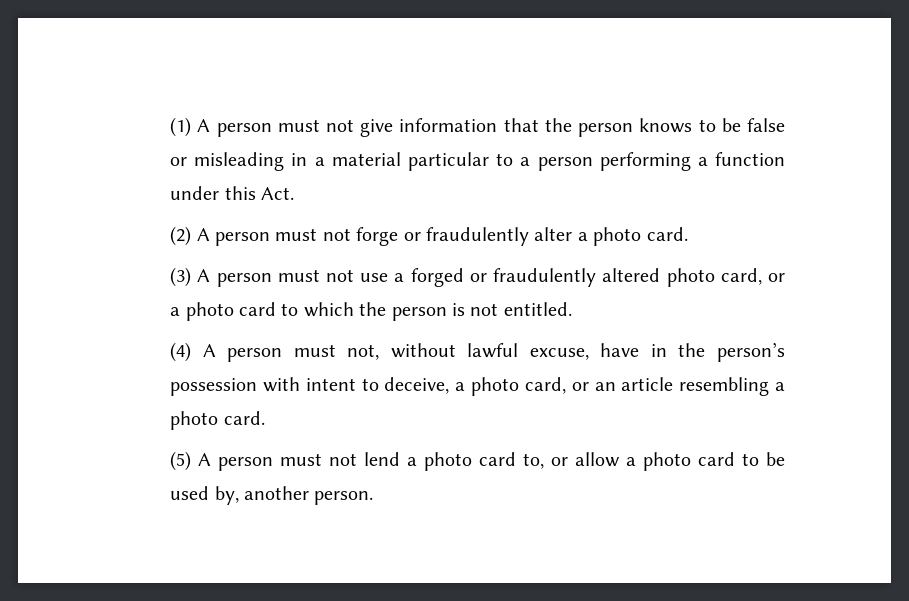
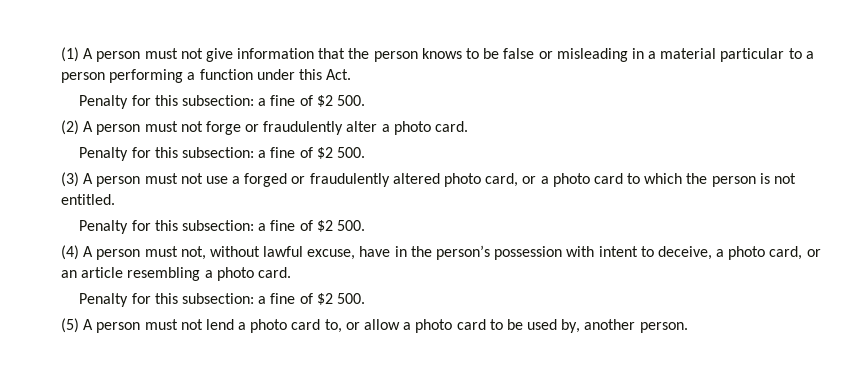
  (1) A person must not give information that the person knows to be false or misleading in a material particular to a person performing a function under this Act.
+ Penalty for this subsection: a fine of $2 500.
  (2) A person must not forge or fraudulently alter a photo card.
+ Penalty for this subsection: a fine of $2 500.
  (3) A person must not use a forged or fraudulently altered photo card, or a photo card to which the person is not entitled.
+ Penalty for this subsection: a fine of $2 500.
  (4) A person must not, without lawful excuse, have in the person’s possession with intent to deceive, a photo card, or an article resembling a photo card.
+ Penalty for this subsection: a fine of $2 500.

